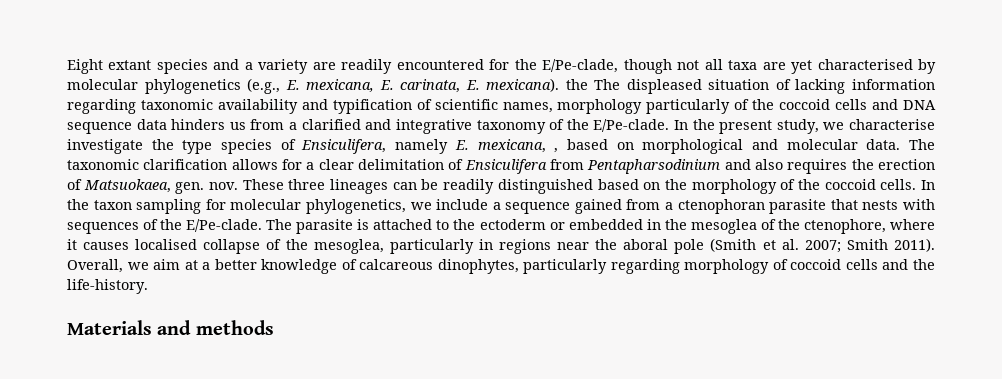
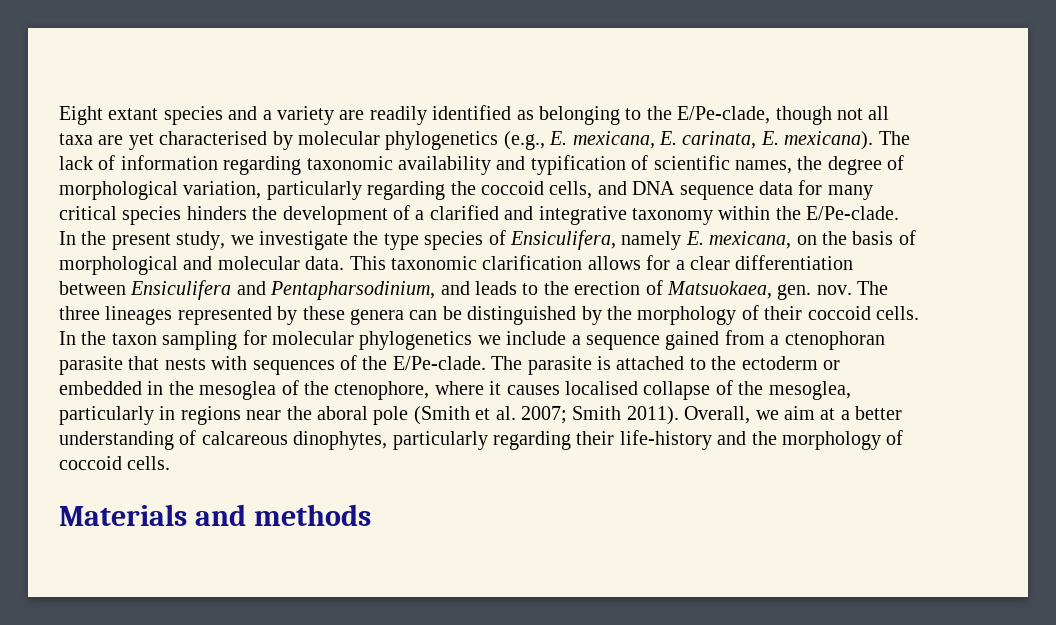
- Eight extant species and a variety are readily encountered for the E/Pe-clade, though not all taxa are yet characterised by molecular phylogenetics (e.g., E. mexicana, E. carinata, E. mexicana). the The displeased situation of lacking information regarding taxonomic availability and typification of scientific names, morphology particularly of the coccoid cells and DNA sequence data hinders us from a clarified and integrative taxonomy of the E/Pe-clade.
+ Eight extant species and a variety are readily identified as belonging to the E/Pe-clade, though not all taxa are yet characterised by molecular phylogenetics (e.g., E. mexicana, E. carinata, E. mexicana). The lack of information regarding taxonomic availability and typification of scientific names, the degree of morphological variation, particularly regarding the coccoid cells, and DNA sequence data for many critical species hinders the development of a clarified and integrative taxonomy within the E/Pe-clade.
- In the present study, we characterise investigate the type species of Ensiculifera, namely E. mexicana, , based on morphological and molecular data.
+ In the present study, we investigate the type species of Ensiculifera, namely E. mexicana, on the basis of morphological and molecular data.
- The taxonomic clarification allows for a clear delimitation of Ensiculifera from Pentapharsodinium and also requires the erection of Matsuokaea, gen. nov.
+ This taxonomic clarification allows for a clear differentiation between Ensiculifera and Pentapharsodinium, and leads to the erection of Matsuokaea, gen. nov.
- These three lineages can be readily distinguished based on the morphology of the coccoid cells.
+ The three lineages represented by these genera can be distinguished by the morphology of their coccoid cells.
- In the taxon sampling for molecular phylogenetics, we include a sequence gained from a ctenophoran parasite that nests with sequences of the E/Pe-clade.
+ In the taxon sampling for molecular phylogenetics we include a sequence gained from a ctenophoran parasite that nests with sequences of the E/Pe-clade.
- Overall, we aim at a better knowledge of calcareous dinophytes, particularly regarding morphology of coccoid cells and the life-history.
+ Overall, we aim at a better understanding of calcareous dinophytes, particularly regarding their life-history and the morphology of coccoid cells.

